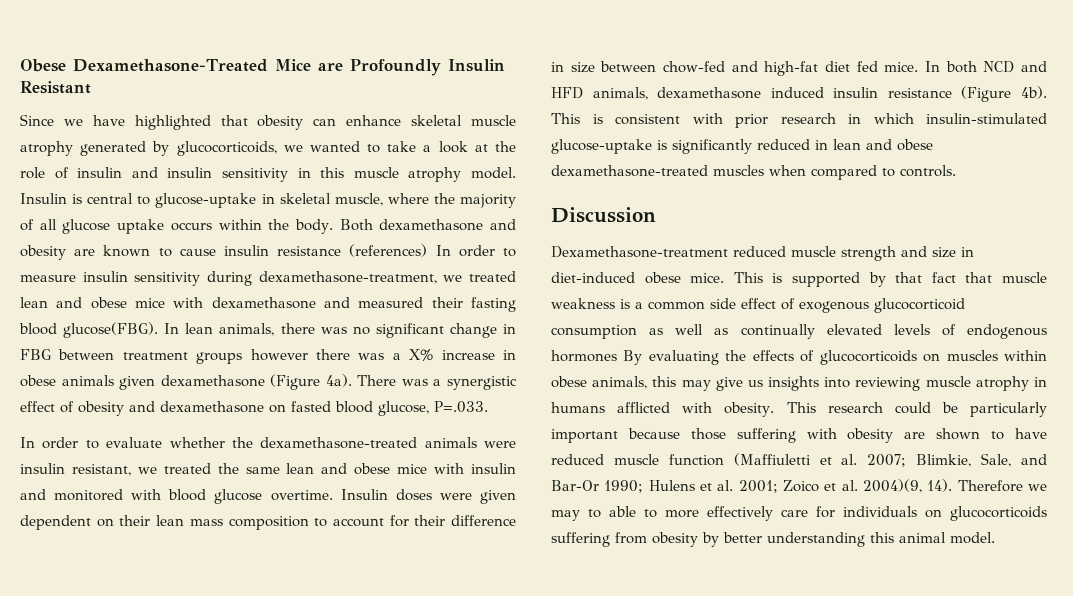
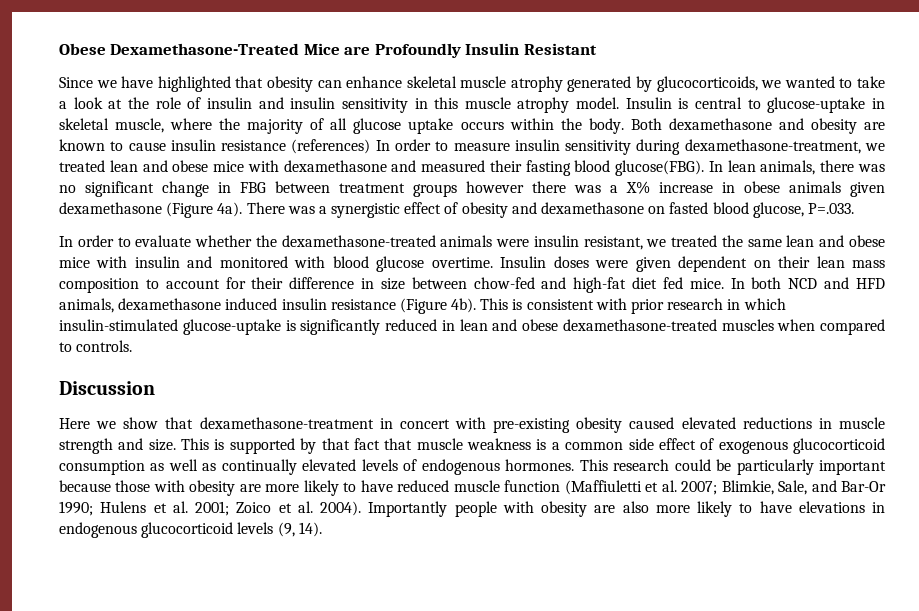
- Dexamethasone-treatment reduced muscle strength and size in diet-induced obese mice.
+ Here we show that dexamethasone-treatment in concert with pre-existing obesity caused elevated reductions in muscle strength and size.
- This is supported by that fact that muscle weakness is a common side effect of exogenous glucocorticoid consumption as well as continually elevated levels of endogenous hormones By evaluating the effects of glucocorticoids on muscles within obese animals, this may give us insights into reviewing muscle atrophy in humans afflicted with obesity.
+ This is supported by that fact that muscle weakness is a common side effect of exogenous glucocorticoid consumption as well as continually elevated levels of endogenous hormones.
- This research could be particularly important because those suffering with obesity are shown to have reduced muscle function (Maffiuletti et al. 2007; Blimkie, Sale, and Bar-Or 1990; Hulens et al. 2001; Zoico et al. 2004)(9, 14). Therefore we may to able to more effectively care for individuals on glucocorticoids suffering from obesity by better understanding this animal model.
+ This research could be particularly important because those with obesity are more likely to have reduced muscle function (Maffiuletti et al. 2007; Blimkie, Sale, and Bar-Or 1990; Hulens et al. 2001; Zoico et al. 2004). Importantly people with obesity are also more likely to have elevations in endogenous glucocorticoid levels (9, 14).

